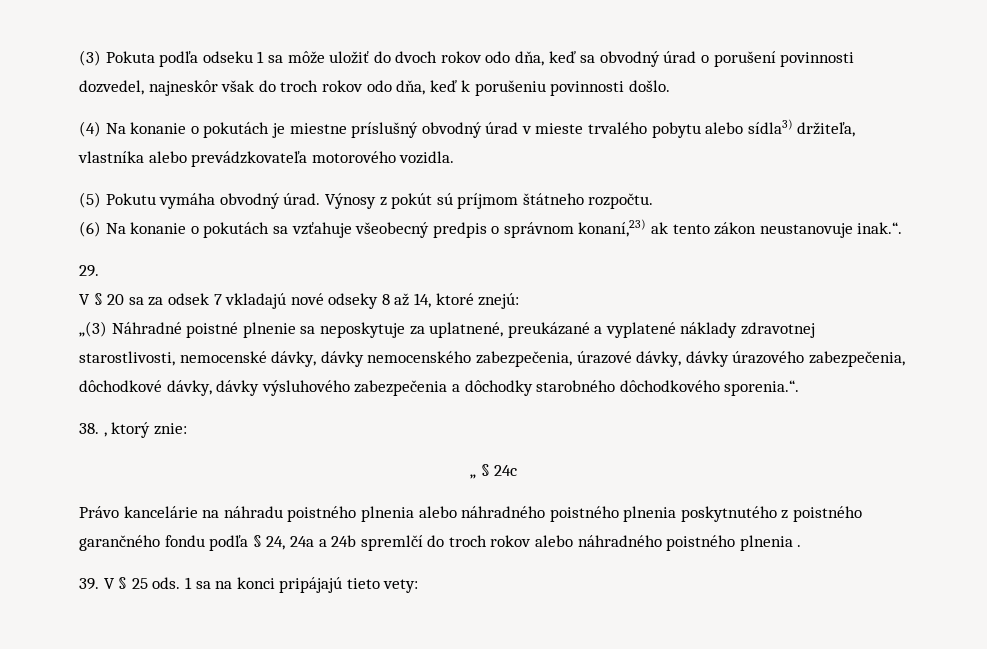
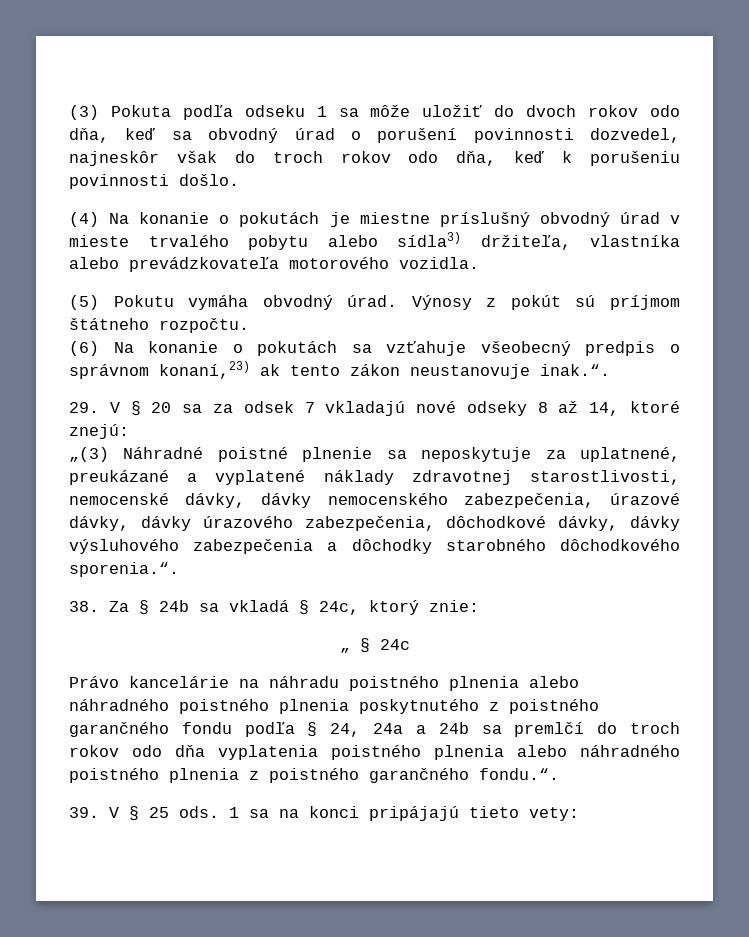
- 29.
- V § 20 sa za odsek 7 vkladajú nové odseky 8 až 14, ktoré znejú:
+ 29. V § 20 sa za odsek 7 vkladajú nové odseky 8 až 14, ktoré znejú:
- 38. , ktorý znie:
+ 38. Za § 24b sa vkladá § 24c, ktorý znie:
- Právo kancelárie na náhradu poistného plnenia alebo náhradného poistného plnenia poskytnutého z poistného garančného fondu podľa § 24, 24a a 24b spremlčí do troch rokov alebo náhradného poistného plnenia .
+ Právo kancelárie na náhradu poistného plnenia alebo náhradného poistného plnenia poskytnutého z poistného garančného fondu podľa § 24, 24a a 24b sa premlčí do troch rokov odo dňa vyplatenia poistného plnenia alebo náhradného poistného plnenia z poistného garančného fondu.“.

